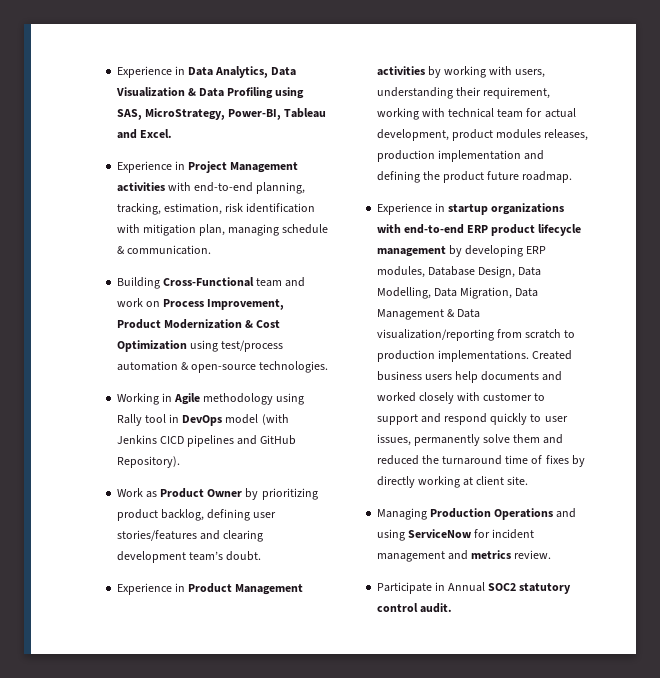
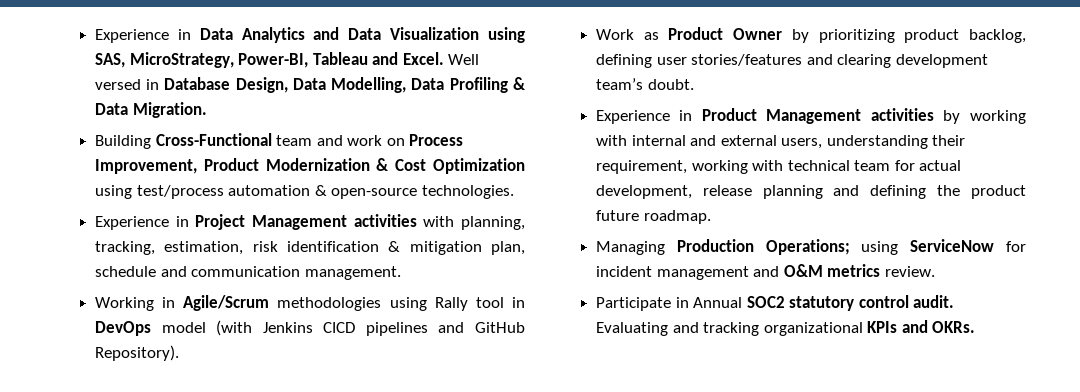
- Experience in Data Analytics, Data Visualization & Data Profiling using SAS, MicroStrategy, Power-BI, Tableau and Excel.
- Experience in Project Management activities with end-to-end planning, tracking, estimation, risk identification with mitigation plan, managing schedule & communication.
+ Experience in Data Analytics and Data Visualization using SAS, MicroStrategy, Power-BI, Tableau and Excel. Well versed in Database Design, Data Modelling, Data Profiling & Data Migration.
+ Experience in Project Management activities with planning, tracking, estimation, risk identification & mitigation plan, schedule and communication management.
- Working in Agile methodology using Rally tool in DevOps model (with Jenkins CICD pipelines and GitHub Repository).
+ Working in Agile/Scrum methodologies using Rally tool in DevOps model (with Jenkins CICD pipelines and GitHub Repository).
- Experience in Product Management activities by working with users, understanding their requirement, working with technical team for actual development, product modules releases, production implementation and defining the product future roadmap.
+ Experience in Product Management activities by working with internal and external users, understanding their requirement, working with technical team for actual development, release planning and defining the product future roadmap.
- Experience in startup organizations with end-to-end ERP product lifecycle management by developing ERP modules, Database Design, Data Modelling, Data Migration, Data Management & Data visualization/reporting from scratch to production implementations. Created business users help documents and worked closely with customer to support and respond quickly to user issues, permanently solve them and reduced the turnaround time of fixes by directly working at client site.
- Managing Production Operations and using ServiceNow for incident management and metrics review.
+ Managing Production Operations; using ServiceNow for incident management and O&M metrics review.
+ Evaluating and tracking organizational KPIs and OKRs.

